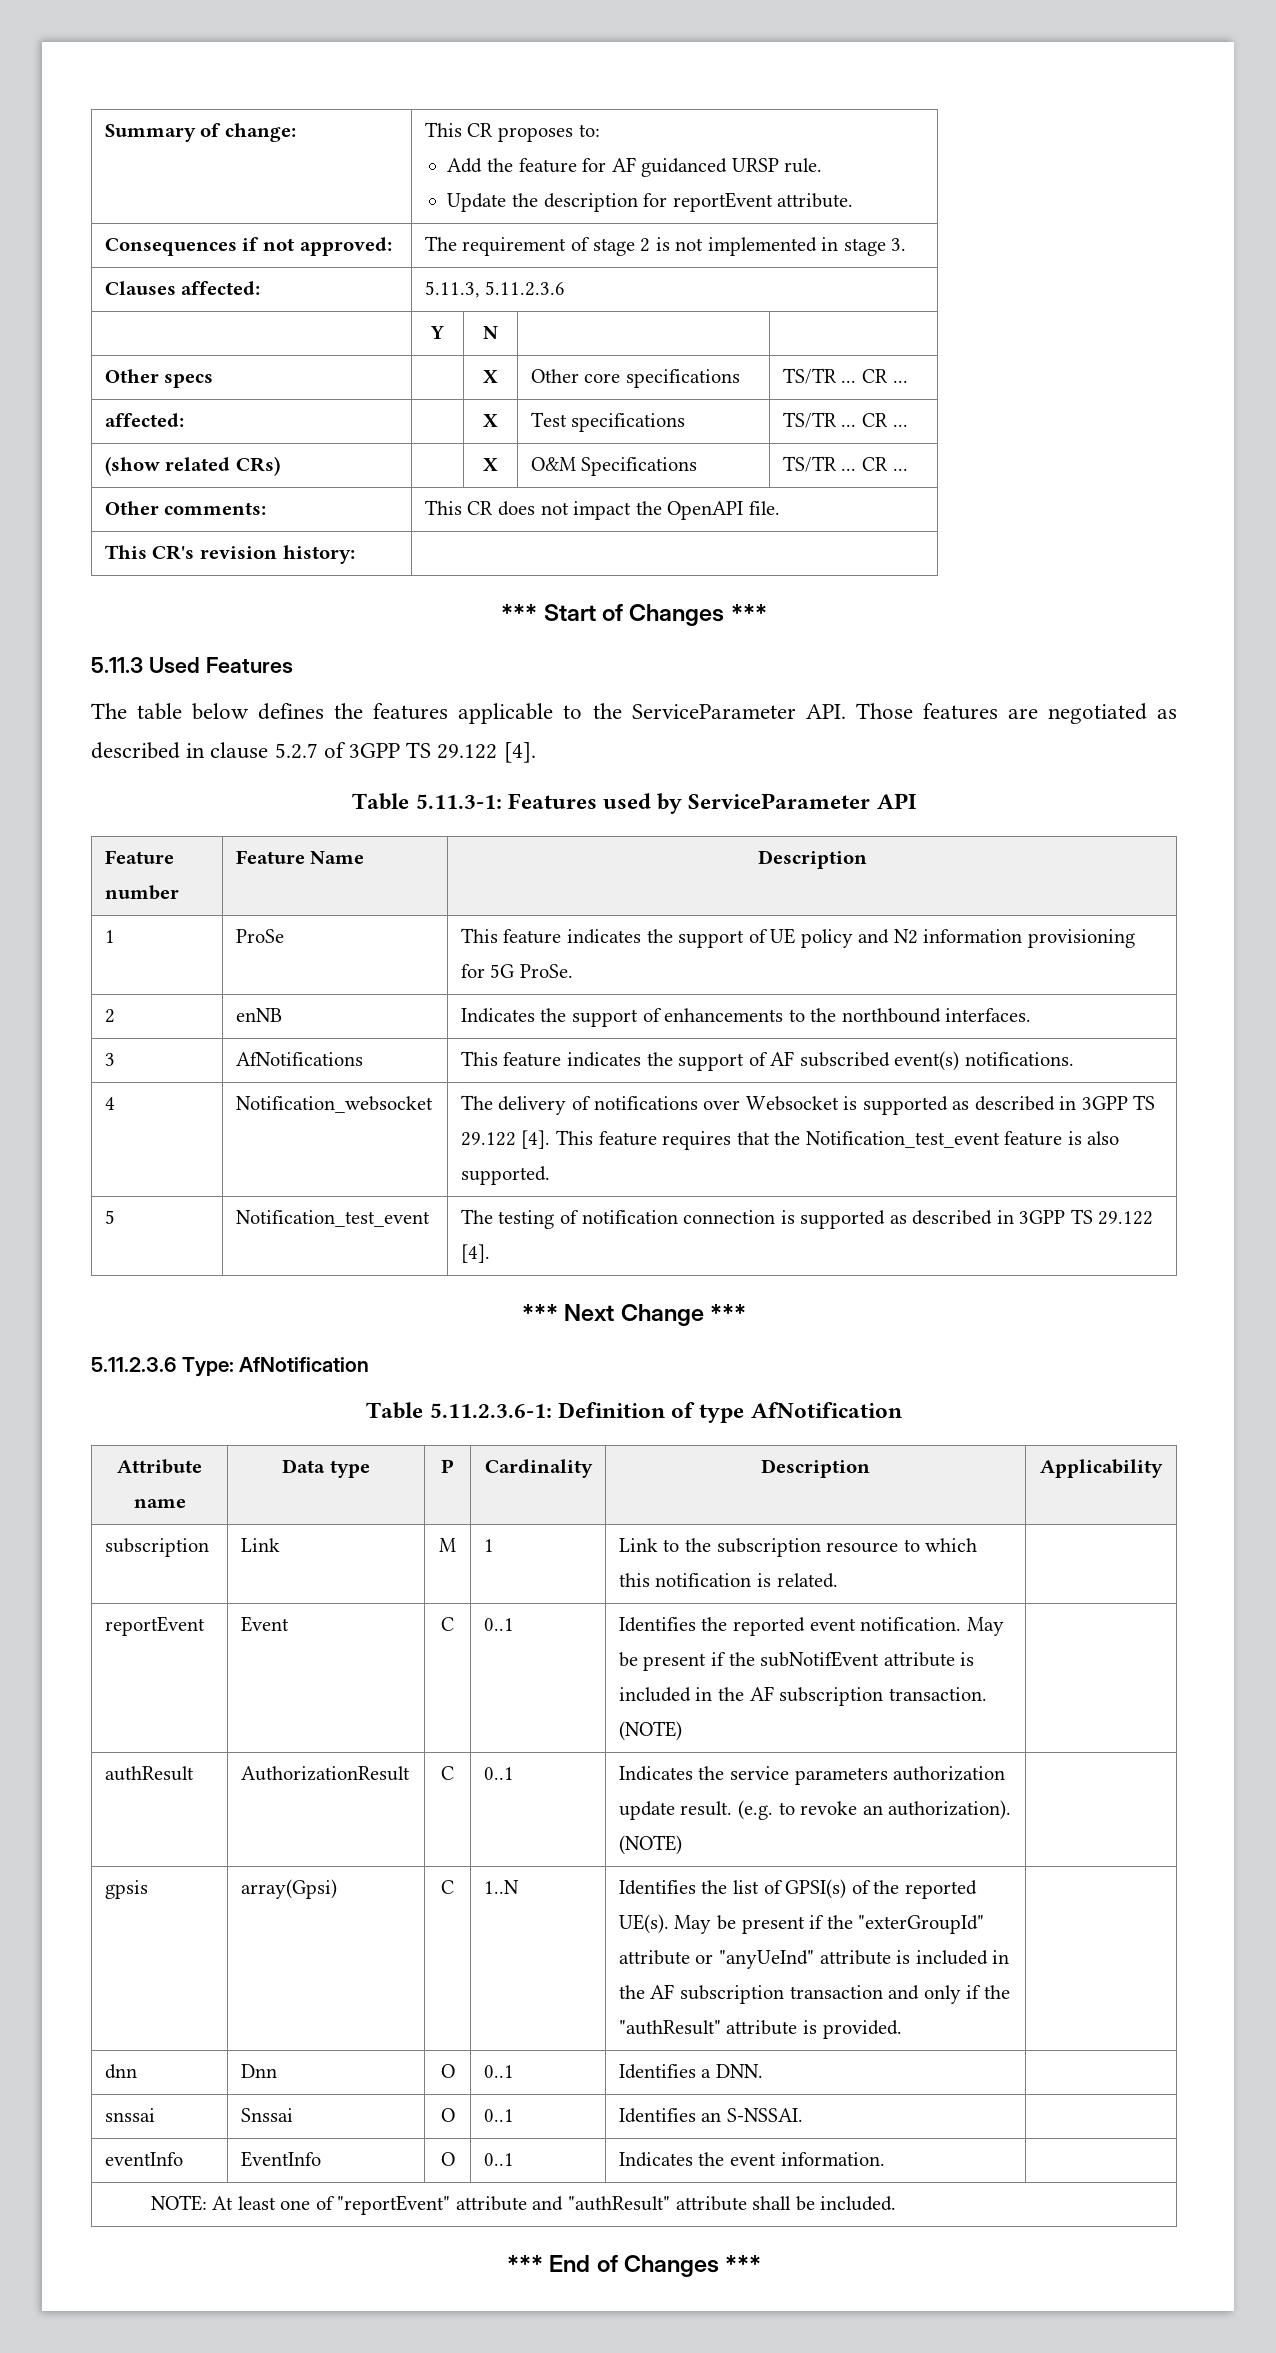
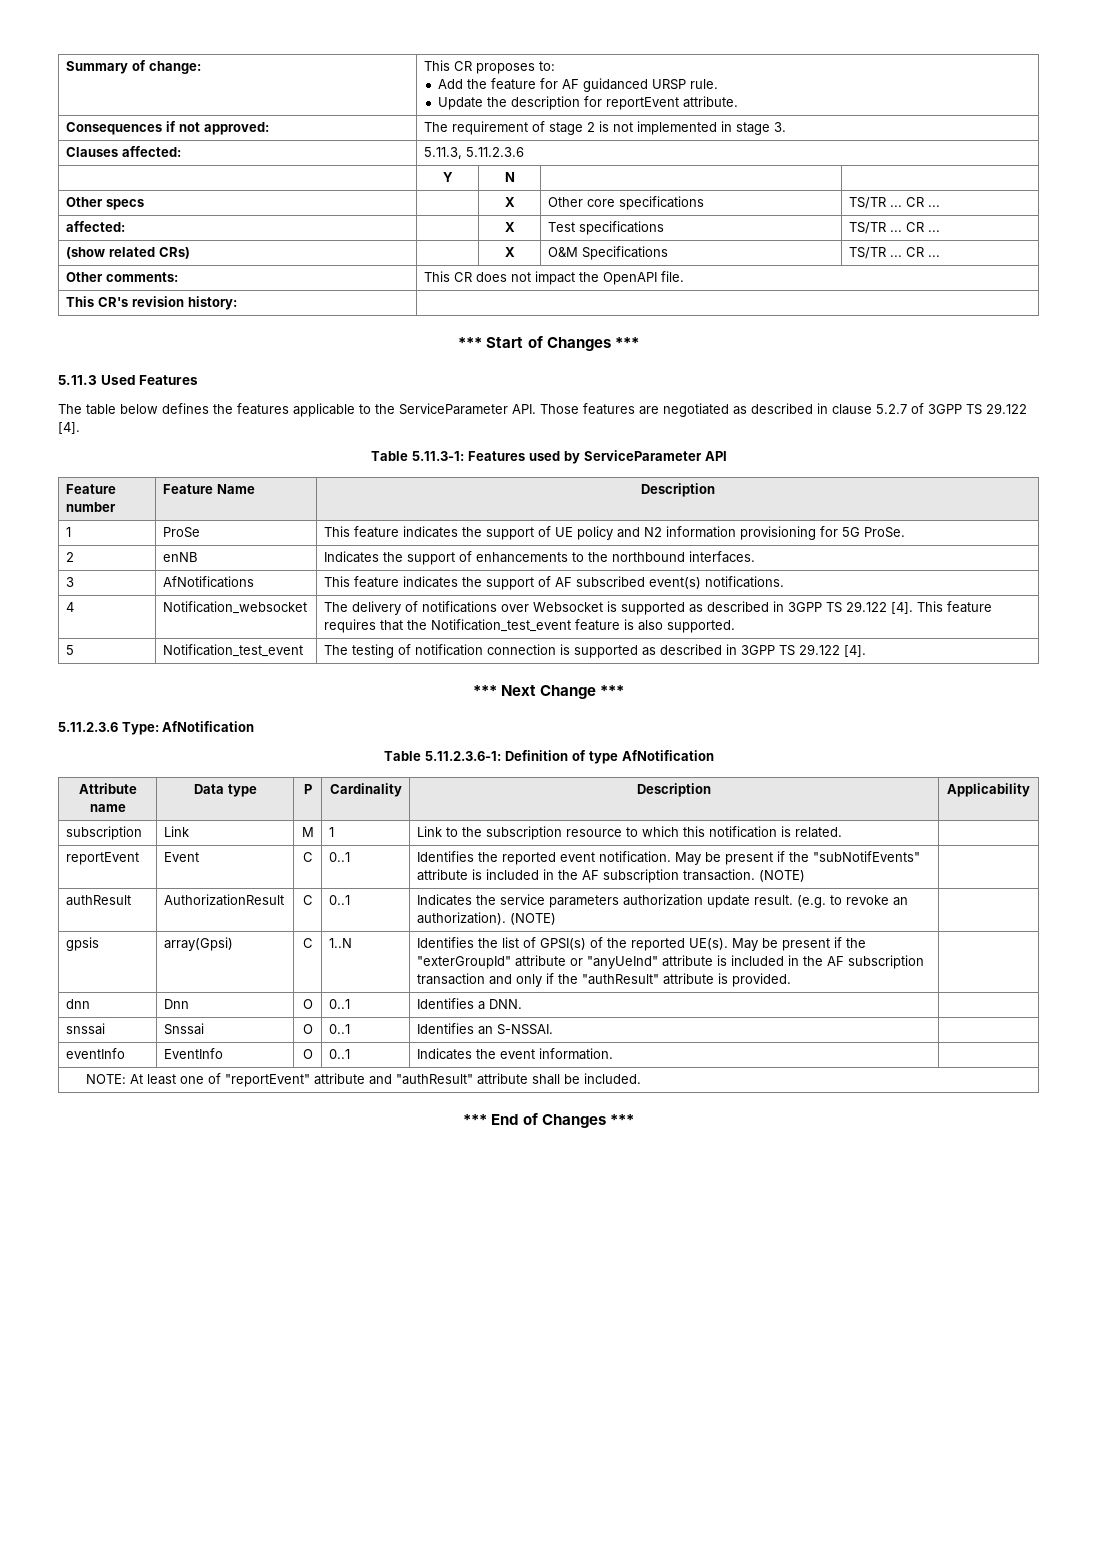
- reportEvent | Event | C | 0..1 | Identifies the reported event notification. May be present if the subNotifEvent attribute is included in the AF subscription transaction. (NOTE) |
+ reportEvent | Event | C | 0..1 | Identifies the reported event notification. May be present if the "subNotifEvents" attribute is included in the AF subscription transaction. (NOTE) |

